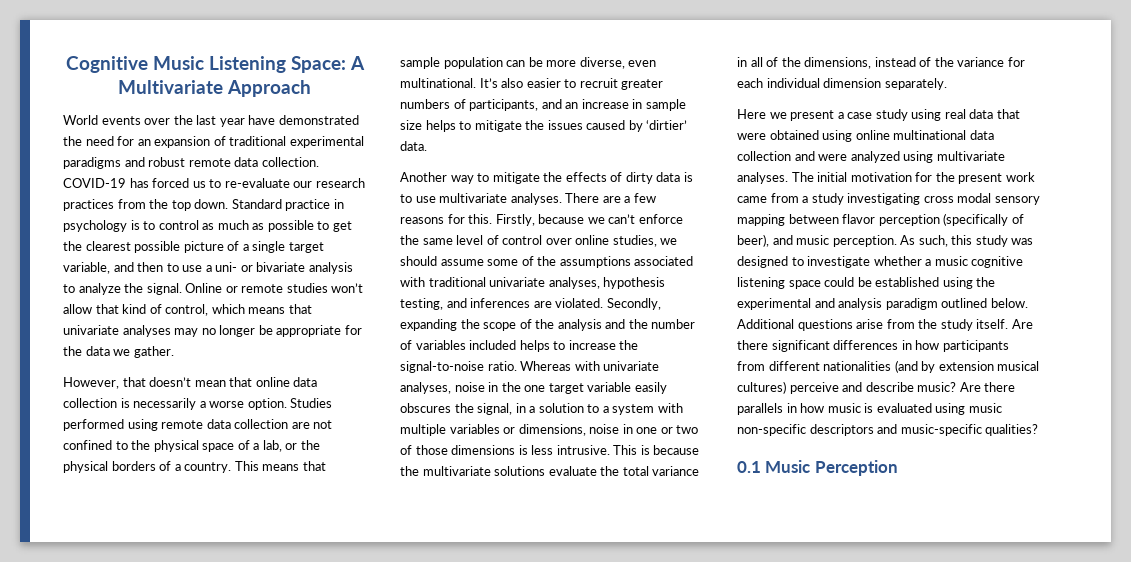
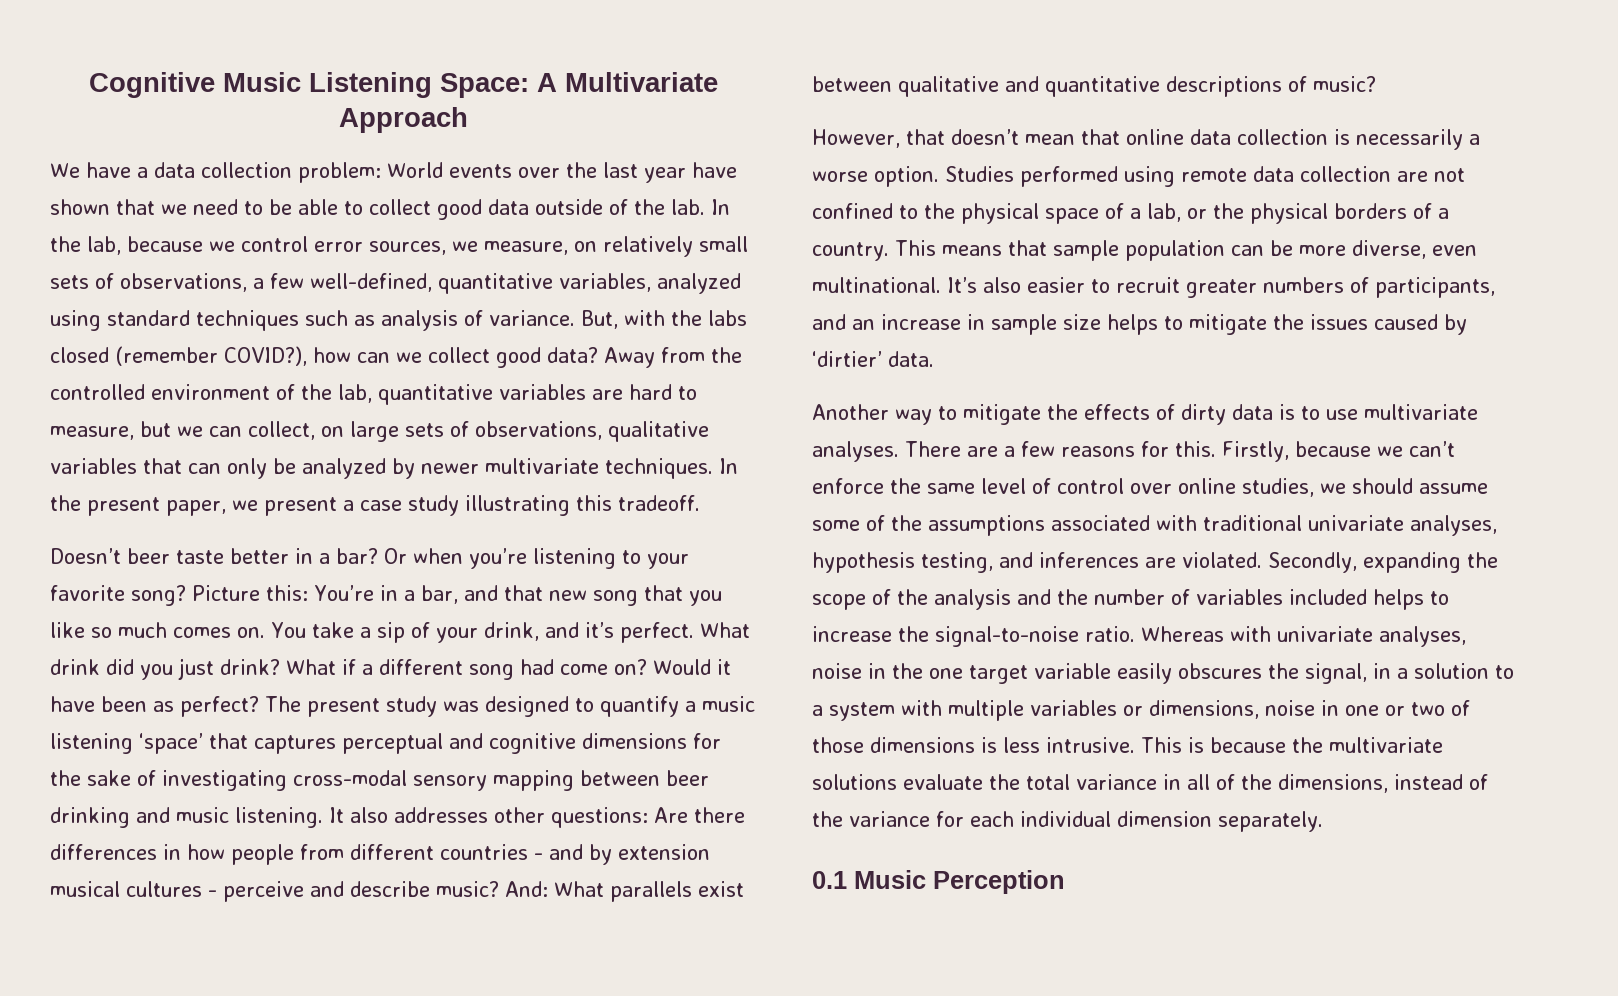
- World events over the last year have demonstrated the need for an expansion of traditional experimental paradigms and robust remote data collection. COVID-19 has forced us to re-evaluate our research practices from the top down. Standard practice in psychology is to control as much as possible to get the clearest possible picture of a single target variable, and then to use a uni- or bivariate analysis to analyze the signal. Online or remote studies won’t allow that kind of control, which means that univariate analyses may no longer be appropriate for the data we gather.
+ We have a data collection problem: World events over the last year have shown that we need to be able to collect good data outside of the lab. In the lab, because we control error sources, we measure, on relatively small sets of observations, a few well-defined, quantitative variables, analyzed using standard techniques such as analysis of variance. But, with the labs closed (remember COVID?), how can we collect good data? Away from the controlled environment of the lab, quantitative variables are hard to measure, but we can collect, on large sets of observations, qualitative variables that can only be analyzed by newer multivariate techniques. In the present paper, we present a case study illustrating this tradeoff.
+ Doesn’t beer taste better in a bar? Or when you’re listening to your favorite song? Picture this: You’re in a bar, and that new song that you like so much comes on. You take a sip of your drink, and it’s perfect. What drink did you just drink? What if a different song had come on? Would it have been as perfect? The present study was designed to quantify a music listening ‘space’ that captures perceptual and cognitive dimensions for the sake of investigating cross-modal sensory mapping between beer drinking and music listening. It also addresses other questions: Are there differences in how people from different countries - and by extension musical cultures - perceive and describe music? And: What parallels exist between qualitative and quantitative descriptions of music?
- Here we present a case study using real data that were obtained using online multinational data collection and were analyzed using multivariate analyses. The initial motivation for the present work came from a study investigating cross modal sensory mapping between flavor perception (specifically of beer), and music perception. As such, this study was designed to investigate whether a music cognitive listening space could be established using the experimental and analysis paradigm outlined below. Additional questions arise from the study itself. Are there significant differences in how participants from different nationalities (and by extension musical cultures) perceive and describe music? Are there parallels in how music is evaluated using music non-specific descriptors and music-specific qualities?

